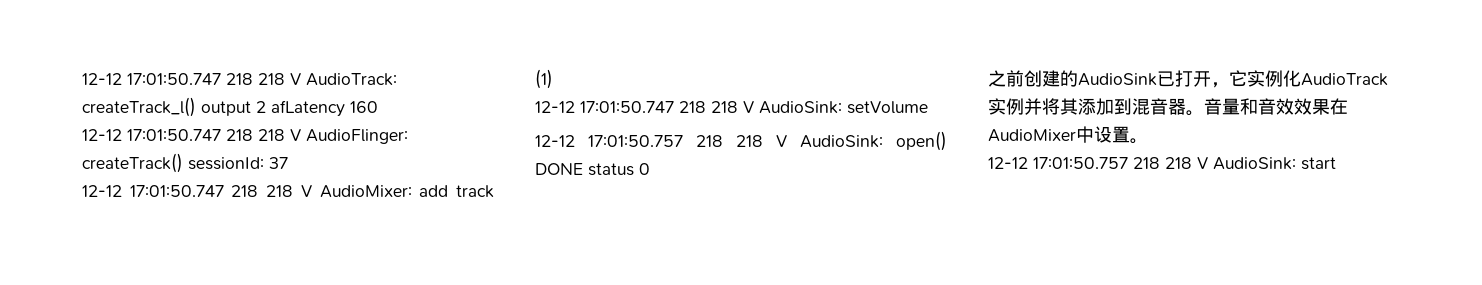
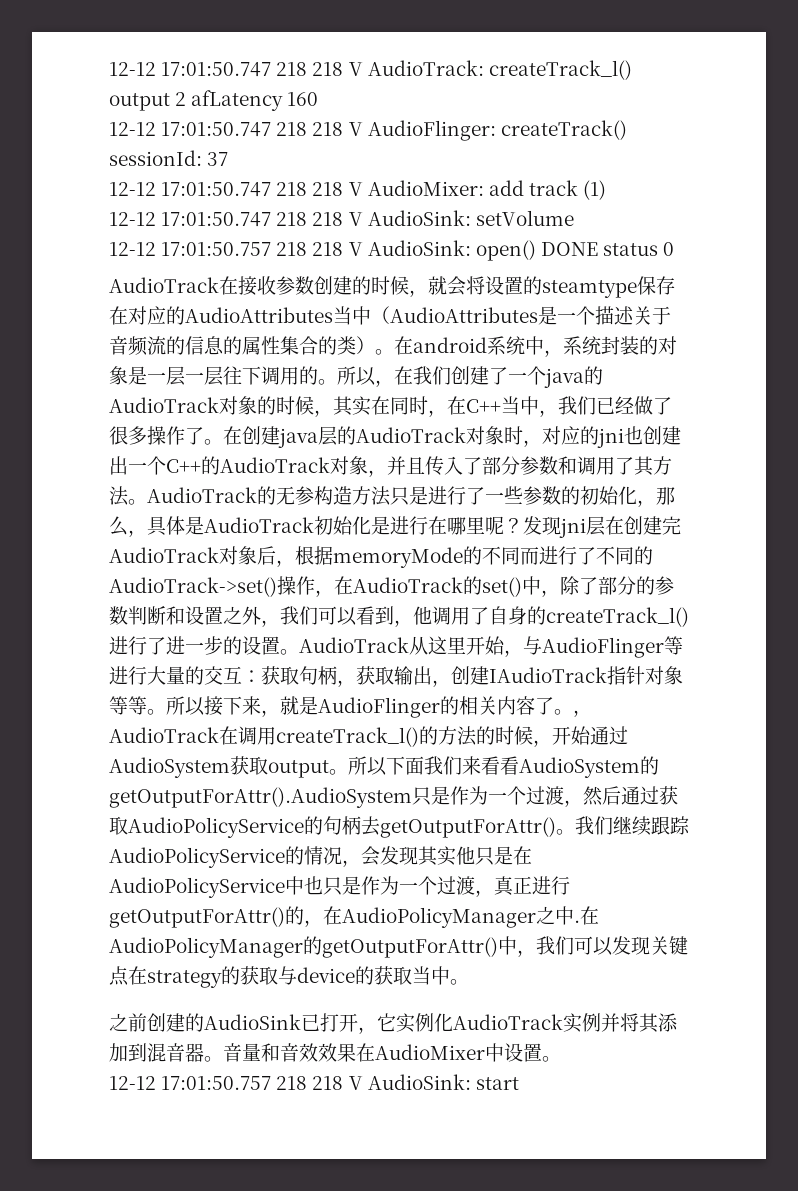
+ AudioTrack在接收参数创建的时候，就会将设置的steamtype保存在对应的AudioAttributes当中（AudioAttributes是一个描述关于音频流的信息的属性集合的类）。在android系统中，系统封装的对象是一层一层往下调用的。所以，在我们创建了一个java的AudioTrack对象的时候，其实在同时，在C++当中，我们已经做了很多操作了。在创建java层的AudioTrack对象时，对应的jni也创建出一个C++的AudioTrack对象，并且传入了部分参数和调用了其方法。AudioTrack的无参构造方法只是进行了一些参数的初始化，那么，具体是AudioTrack初始化是进行在哪里呢？发现jni层在创建完AudioTrack对象后，根据memoryMode的不同而进行了不同的AudioTrack->set()操作，在AudioTrack的set()中，除了部分的参数判断和设置之外，我们可以看到，他调用了自身的createTrack_l()进行了进一步的设置。AudioTrack从这里开始，与AudioFlinger等进行大量的交互：获取句柄，获取输出，创建IAudioTrack指针对象等等。所以接下来，就是AudioFlinger的相关内容了。，AudioTrack在调用createTrack_l()的方法的时候，开始通过AudioSystem获取output。所以下面我们来看看AudioSystem的getOutputForAttr().AudioSystem只是作为一个过渡，然后通过获取AudioPolicyService的句柄去getOutputForAttr()。我们继续跟踪AudioPolicyService的情况，会发现其实他只是在AudioPolicyService中也只是作为一个过渡，真正进行getOutputForAttr()的，在AudioPolicyManager之中.在AudioPolicyManager的getOutputForAttr()中，我们可以发现关键点在strategy的获取与device的获取当中。

